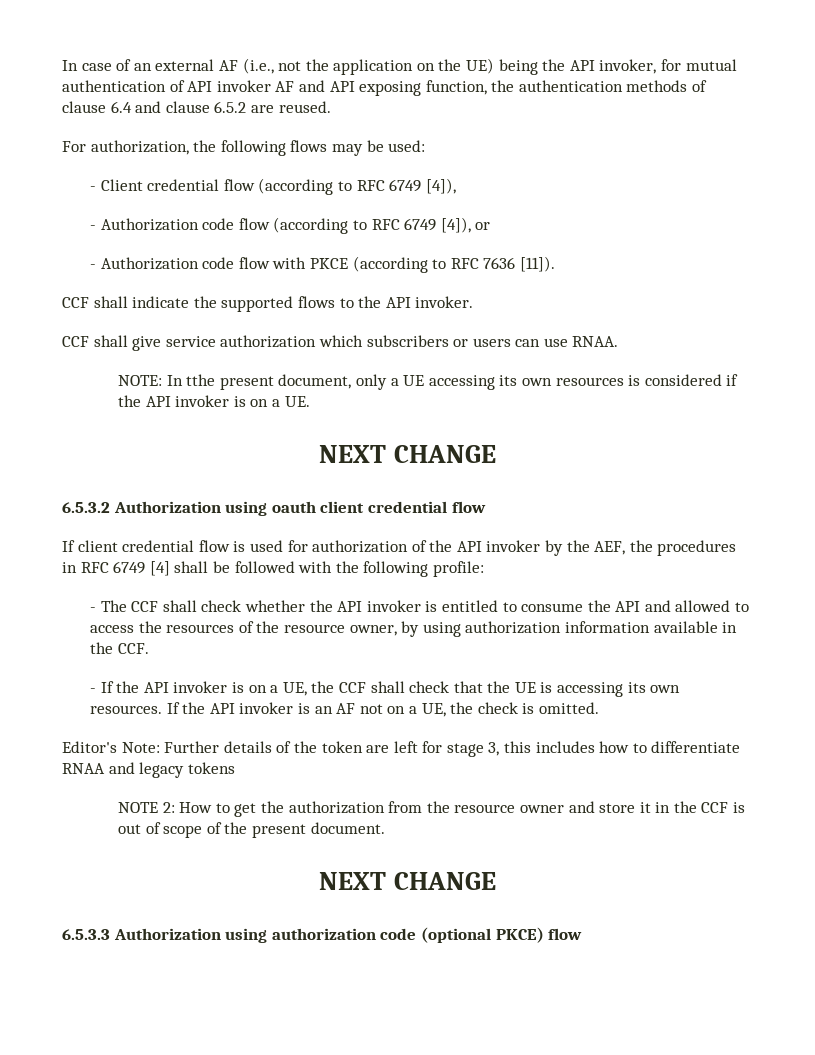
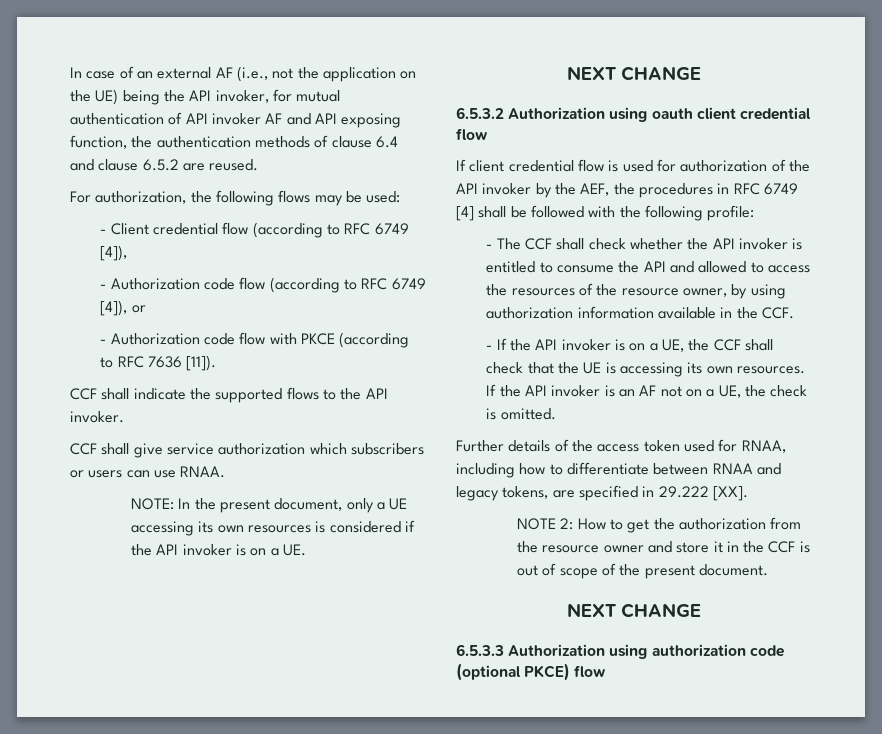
- NOTE: In tthe present document, only a UE accessing its own resources is considered if the API invoker is on a UE.
+ NOTE: In the present document, only a UE accessing its own resources is considered if the API invoker is on a UE.
- Editor's Note: Further details of the token are left for stage 3, this includes how to differentiate RNAA and legacy tokens
+ Further details of the access token used for RNAA, including how to differentiate between RNAA and legacy tokens, are specified in 29.222 [XX].

